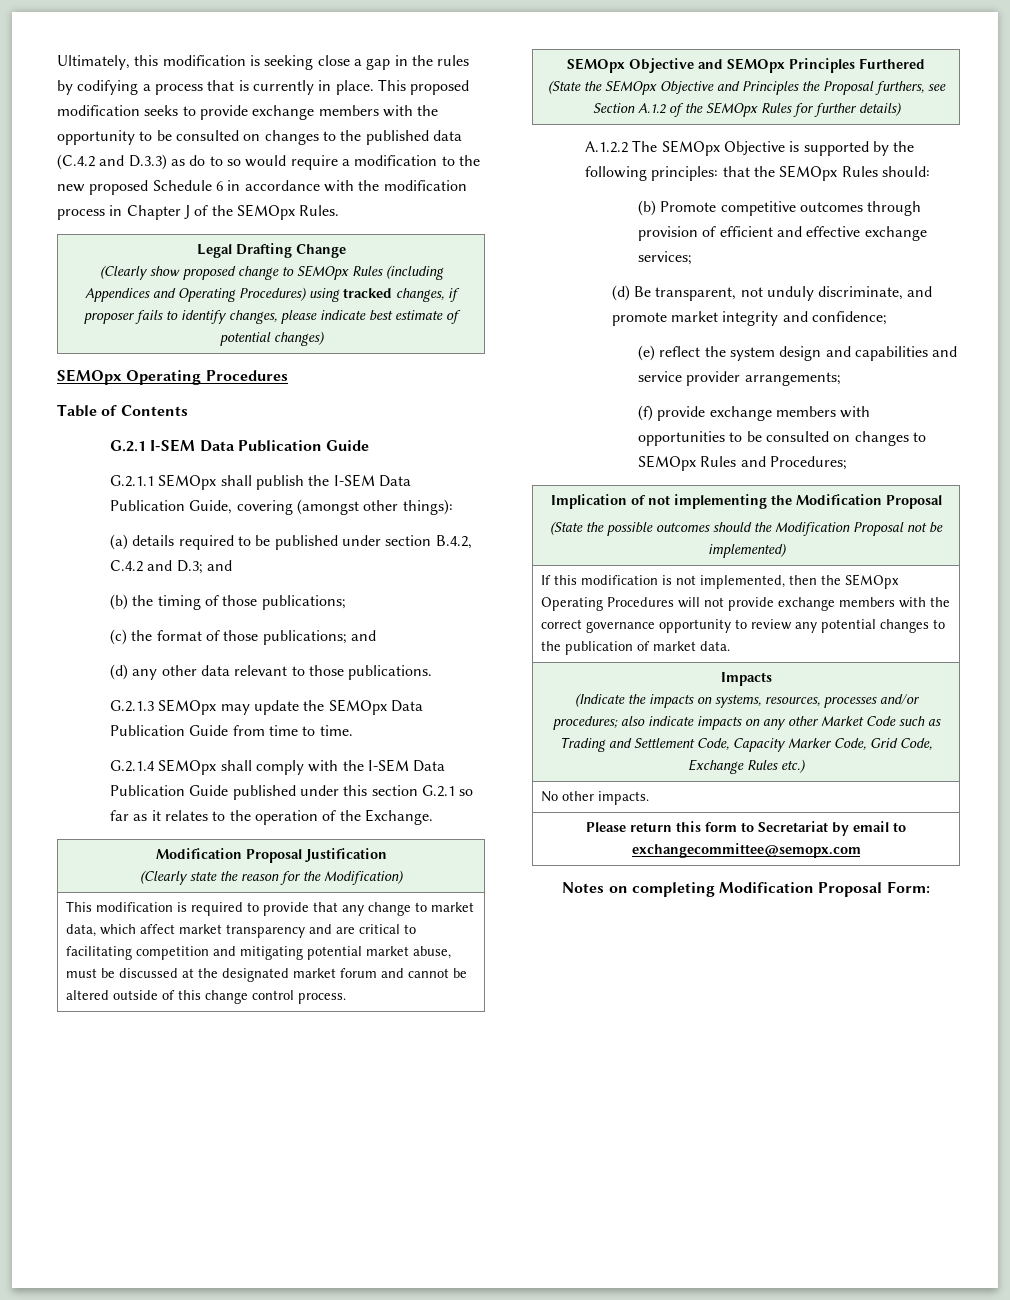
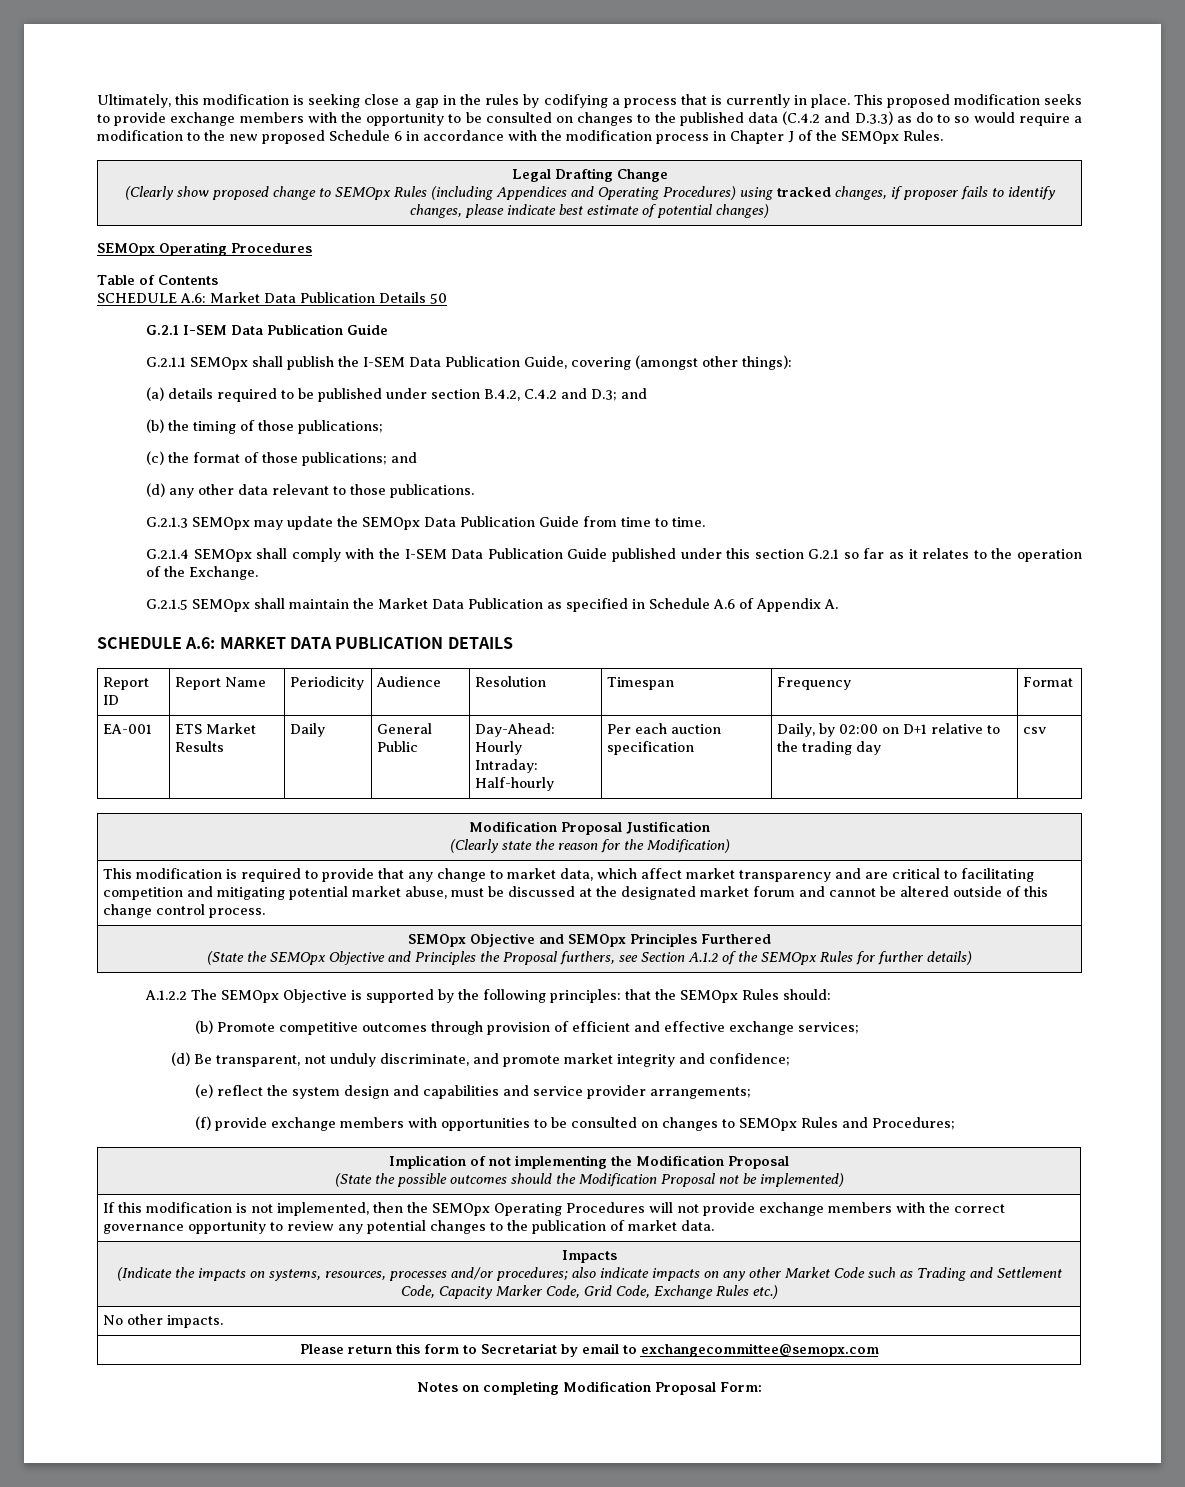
+ SCHEDULE A.6: Market Data Publication Details 50
+ G.2.1.5 SEMOpx shall maintain the Market Data Publication as specified in Schedule A.6 of Appendix A.
+ SCHEDULE A.6: MARKET DATA PUBLICATION DETAILS
+ Report ID | Report Name | Periodicity | Audience | Resolution | Timespan | Frequency | Format
+ EA-001 | ETS Market Results | Daily | General Public | Day-Ahead: Hourly
+ Intraday: Half-hourly | Per each auction specification | Daily, by 02:00 on D+1 relative to the trading day | csv

